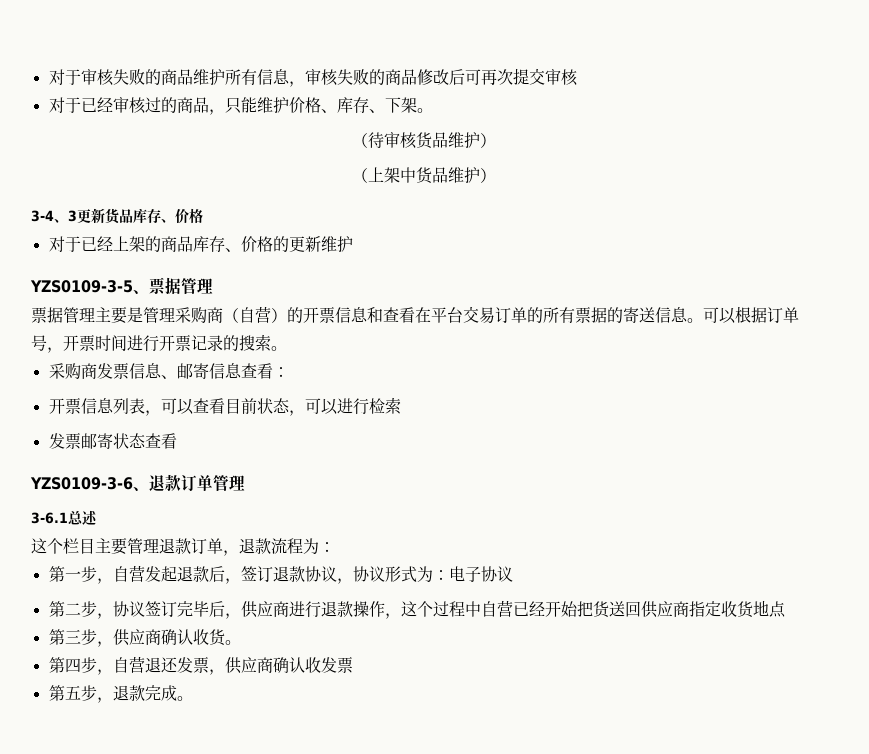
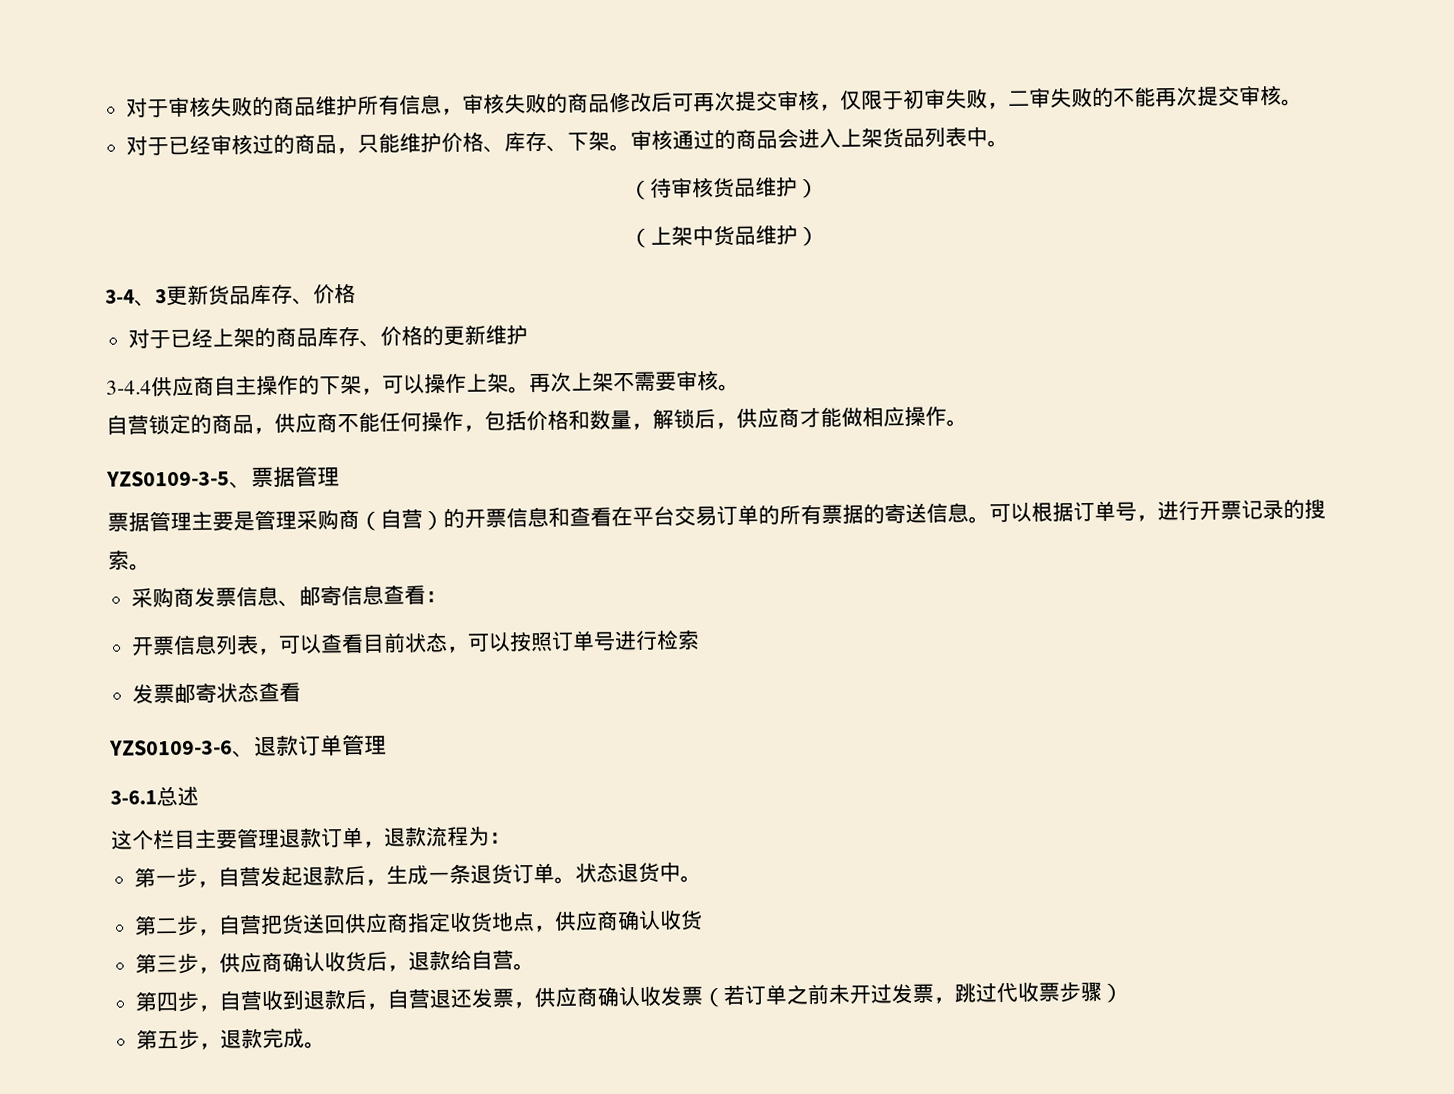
- 对于审核失败的商品维护所有信息，审核失败的商品修改后可再次提交审核
+ 对于审核失败的商品维护所有信息，审核失败的商品修改后可再次提交审核，仅限于初审失败，二审失败的不能再次提交审核。
+ 审核通过的商品会进入上架货品列表中。
+ 3-4.4供应商自主操作的下架，可以操作上架。再次上架不需要审核。
+ 自营锁定的商品，供应商不能任何操作，包括价格和数量，解锁后，供应商才能做相应操作。
- 可以根据订单号，开票时间进行开票记录的搜索。
+ 可以根据订单号，进行开票记录的搜索。
- 开票信息列表，可以查看目前状态，可以进行检索
+ 开票信息列表，可以查看目前状态，可以按照订单号进行检索
- 第一步，自营发起退款后，签订退款协议，协议形式为：电子协议
- 第二步，协议签订完毕后，供应商进行退款操作，这个过程中自营已经开始把货送回供应商指定收货地点
+ 第一步，自营发起退款后，生成一条退货订单。状态退货中。
+ 第二步，自营把货送回供应商指定收货地点，供应商确认收货
- 第三步，供应商确认收货。
+ 第三步，供应商确认收货后，退款给自营。
- 第四步，自营退还发票，供应商确认收发票
+ 第四步，自营收到退款后，自营退还发票，供应商确认收发票（若订单之前未开过发票，跳过代收票步骤）

